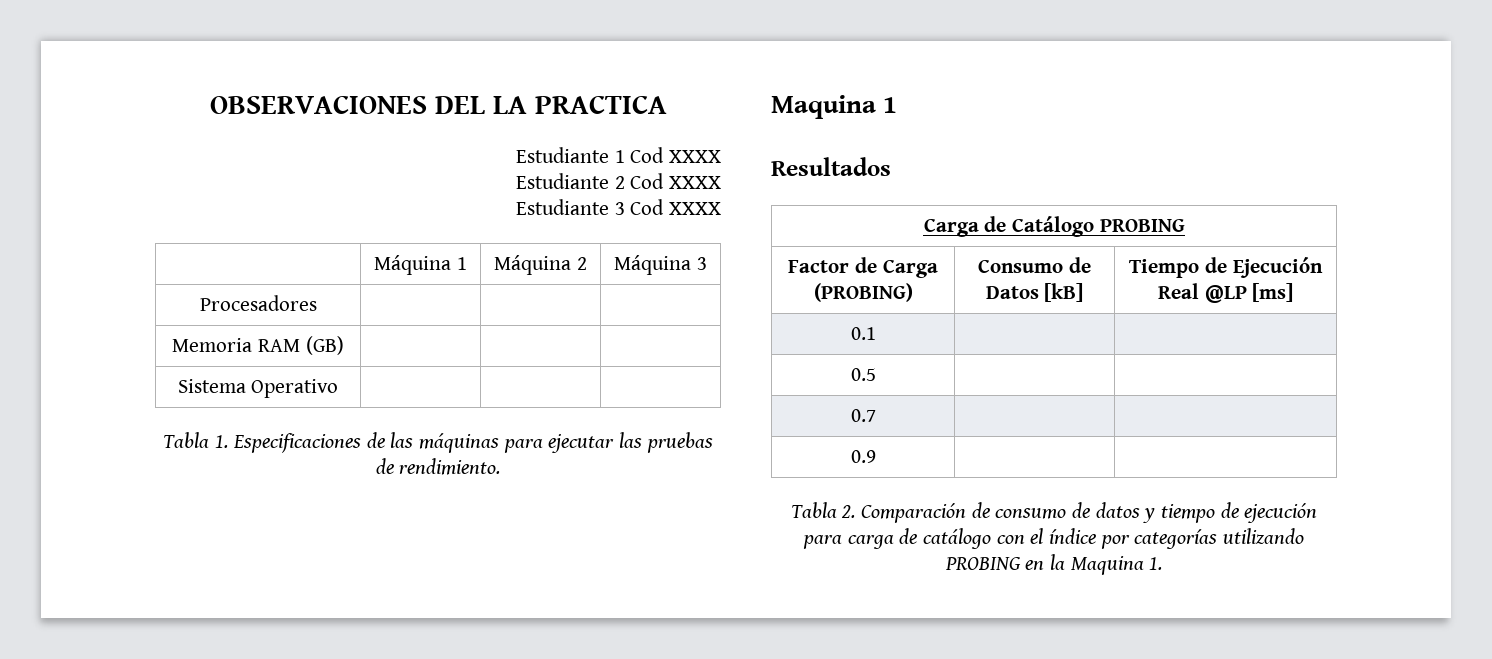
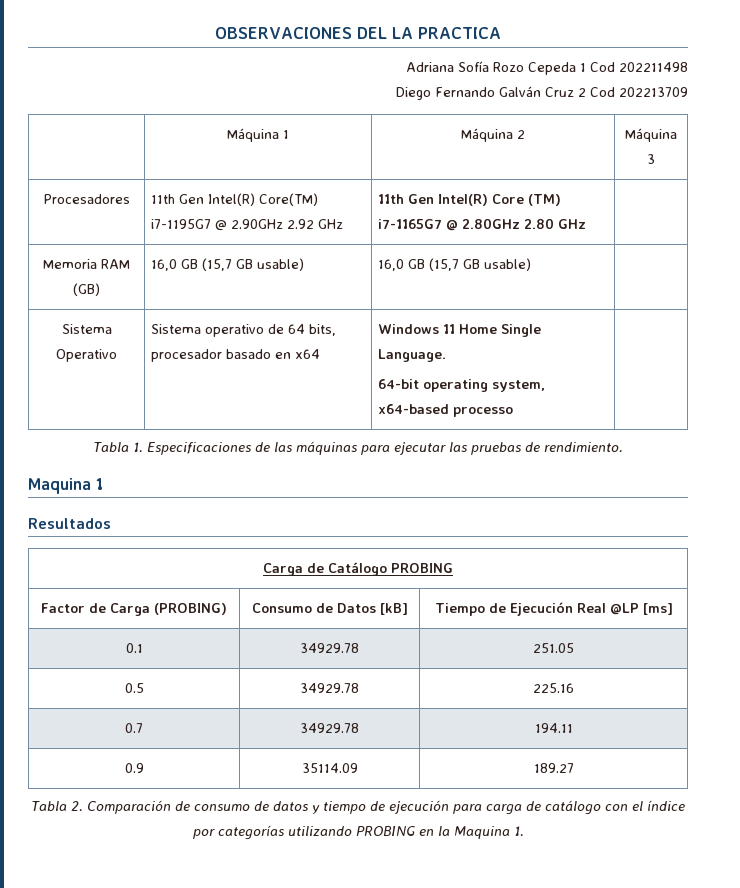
- Estudiante 1 Cod XXXX
- Estudiante 2 Cod XXXX
- Estudiante 3 Cod XXXX
+ Adriana Sofía Rozo Cepeda 1 Cod 202211498
+ Diego Fernando Galván Cruz 2 Cod 202213709
- Procesadores | | |
- Memoria RAM (GB) | | |
- Sistema Operativo | | |
+ Procesadores | 11th Gen Intel(R) Core(TM) i7-1195G7 @ 2.90GHz 2.92 GHz | 11th Gen Intel(R) Core (TM) i7-1165G7 @ 2.80GHz 2.80 GHz |
+ Memoria RAM (GB) | 16,0 GB (15,7 GB usable) | 16,0 GB (15,7 GB usable) |
+ Sistema Operativo | Sistema operativo de 64 bits, procesador basado en x64 | Windows 11 Home Single Language.
+ 64-bit operating system, x64-based processo |
- 0.1 | |
+ 0.1 | 34929.78 | 251.05
- 0.5 | |
+ 0.5 | 34929.78 | 225.16
- 0.7 | |
+ 0.7 | 34929.78 | 194.11
- 0.9 | |
+ 0.9 | 35114.09 | 189.27

